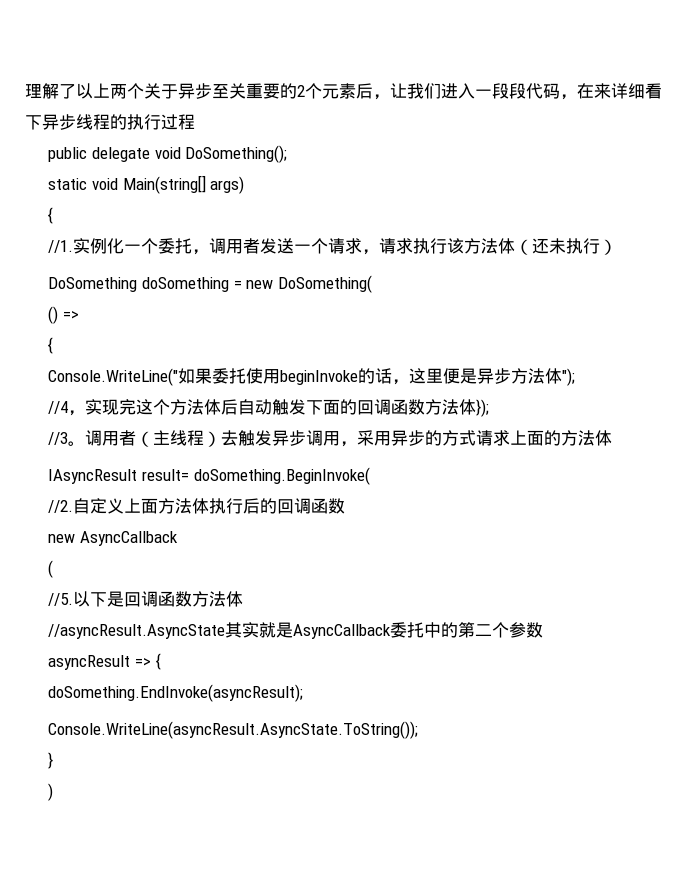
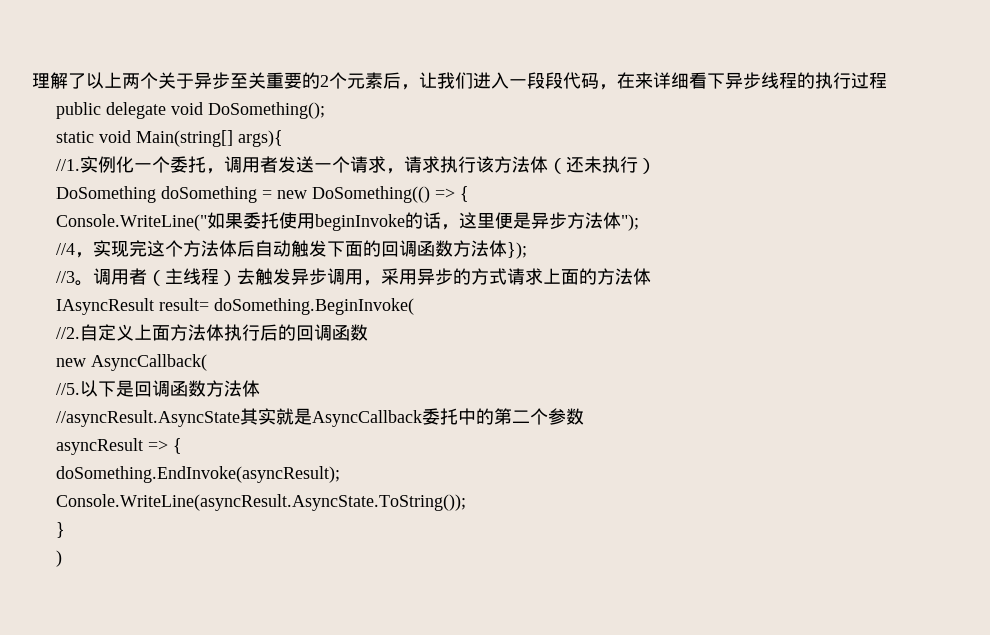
- static void Main(string[] args)
- {
+ static void Main(string[] args){
- DoSomething doSomething = new DoSomething(
- () =>
- {
+ DoSomething doSomething = new DoSomething(() => {
- new AsyncCallback
- (
+ new AsyncCallback(

